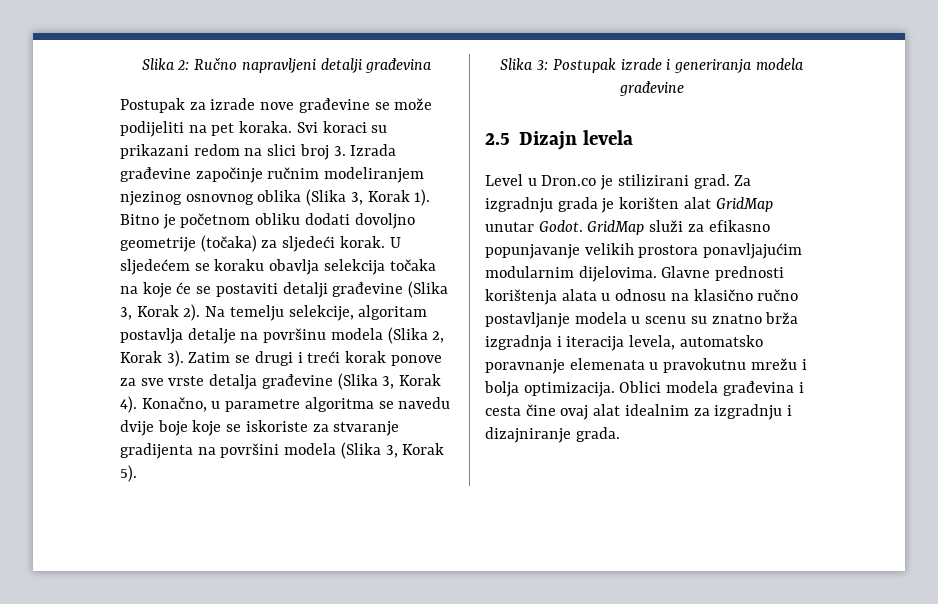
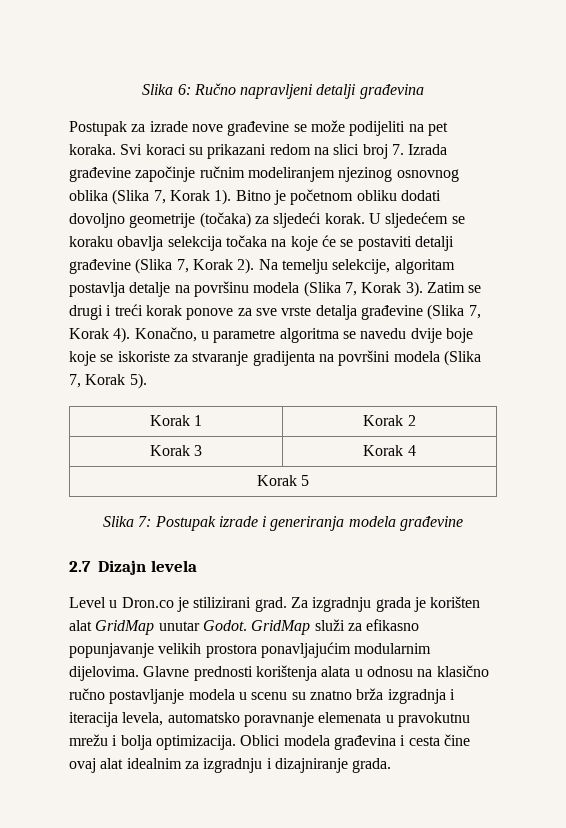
- Slika 2: Ručno napravljeni detalji građevina
+ Slika 6: Ručno napravljeni detalji građevina
- Svi koraci su prikazani redom na slici broj 3. Izrada građevine započinje ručnim modeliranjem njezinog osnovnog oblika (Slika 3, Korak 1).
+ Svi koraci su prikazani redom na slici broj 7. Izrada građevine započinje ručnim modeliranjem njezinog osnovnog oblika (Slika 7, Korak 1).
- U sljedećem se koraku obavlja selekcija točaka na koje će se postaviti detalji građevine (Slika 3, Korak 2).
+ U sljedećem se koraku obavlja selekcija točaka na koje će se postaviti detalji građevine (Slika 7, Korak 2).
- Na temelju selekcije, algoritam postavlja detalje na površinu modela (Slika 2, Korak 3).
+ Na temelju selekcije, algoritam postavlja detalje na površinu modela (Slika 7, Korak 3).
- Zatim se drugi i treći korak ponove za sve vrste detalja građevine (Slika 3, Korak 4).
+ Zatim se drugi i treći korak ponove za sve vrste detalja građevine (Slika 7, Korak 4).
- Konačno, u parametre algoritma se navedu dvije boje koje se iskoriste za stvaranje gradijenta na površini modela (Slika 3, Korak 5).
+ Konačno, u parametre algoritma se navedu dvije boje koje se iskoriste za stvaranje gradijenta na površini modela (Slika 7, Korak 5).
- Slika 3: Postupak izrade i generiranja modela građevine
+ Korak 1 | Korak 2
+ Korak 3 | Korak 4
+ Korak 5
+ Slika 7: Postupak izrade i generiranja modela građevine
- 2.5 Dizajn levela
+ 2.7 Dizajn levela

